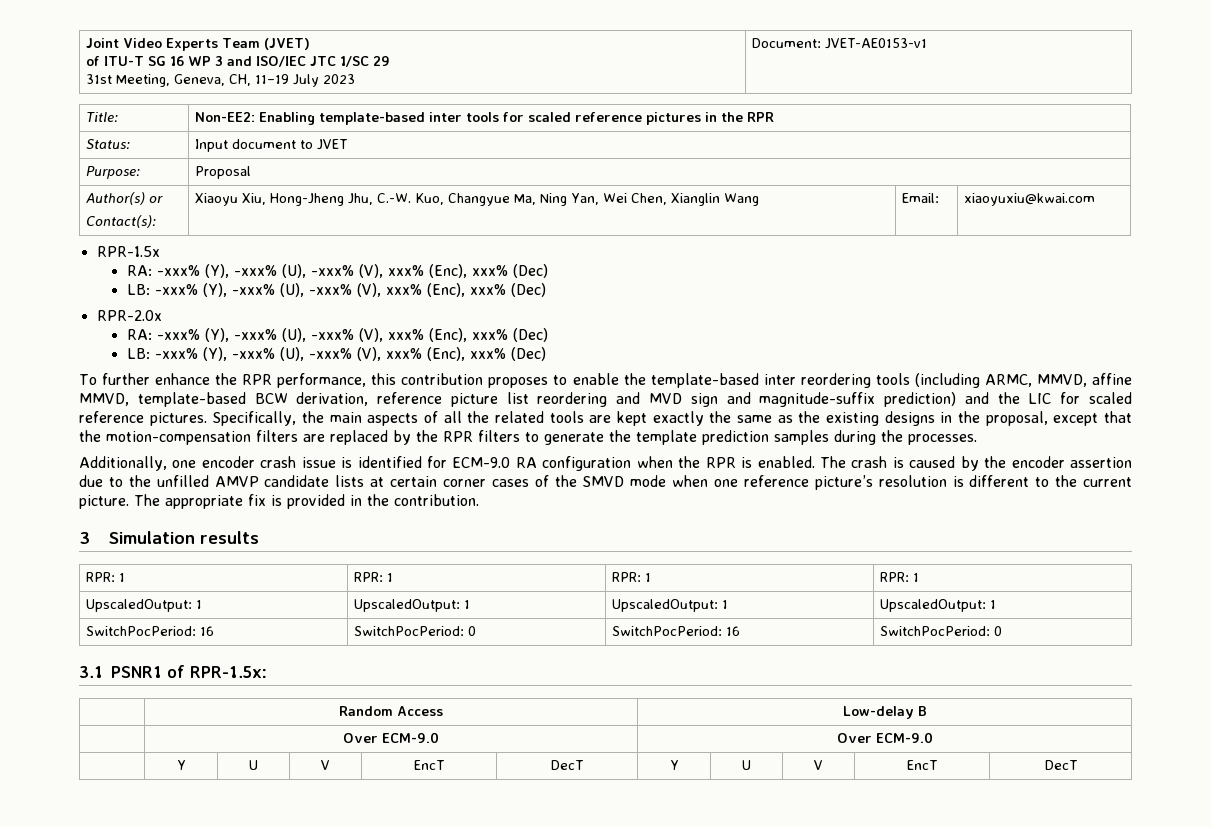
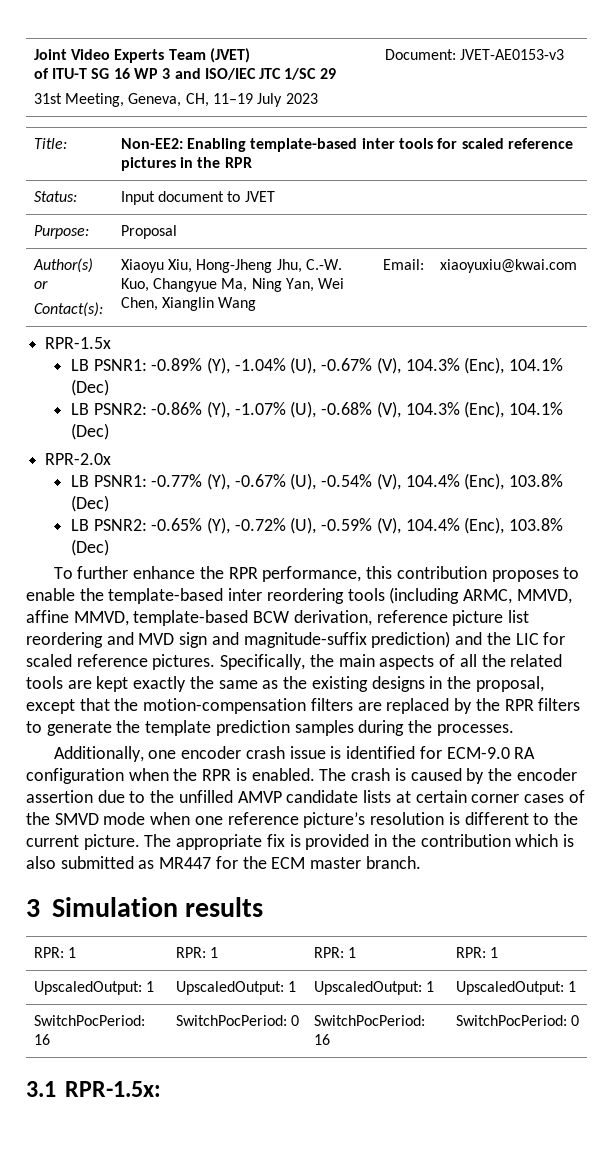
  Joint Video Experts Team (JVET)
  of ITU-T SG 16 WP 3 and ISO/IEC JTC 1/SC 29
- 31st Meeting, Geneva, CH, 11–19 July 2023 | Document: JVET-AE0153-v1
+ 31st Meeting, Geneva, CH, 11–19 July 2023 | Document: JVET-AE0153-v3
  RPR-1.5x
- RA: -xxx% (Y), -xxx% (U), -xxx% (V), xxx% (Enc), xxx% (Dec)
- LB: -xxx% (Y), -xxx% (U), -xxx% (V), xxx% (Enc), xxx% (Dec)
+ LB PSNR1: -0.89% (Y), -1.04% (U), -0.67% (V), 104.3% (Enc), 104.1% (Dec)
+ LB PSNR2: -0.86% (Y), -1.07% (U), -0.68% (V), 104.3% (Enc), 104.1% (Dec)
  RPR-2.0x
- RA: -xxx% (Y), -xxx% (U), -xxx% (V), xxx% (Enc), xxx% (Dec)
- LB: -xxx% (Y), -xxx% (U), -xxx% (V), xxx% (Enc), xxx% (Dec)
+ LB PSNR1: -0.77% (Y), -0.67% (U), -0.54% (V), 104.4% (Enc), 103.8% (Dec)
+ LB PSNR2: -0.65% (Y), -0.72% (U), -0.59% (V), 104.4% (Enc), 103.8% (Dec)
- The appropriate fix is provided in the contribution.
+ The appropriate fix is provided in the contribution which is also submitted as MR447 for the ECM master branch.
- 3.1 PSNR1 of RPR-1.5x:
+ 3.1 RPR-1.5x:
- | Random Access | Low-delay B
- | Over ECM-9.0 | Over ECM-9.0
- | Y | U | V | EncT | DecT | Y | U | V | EncT | DecT

